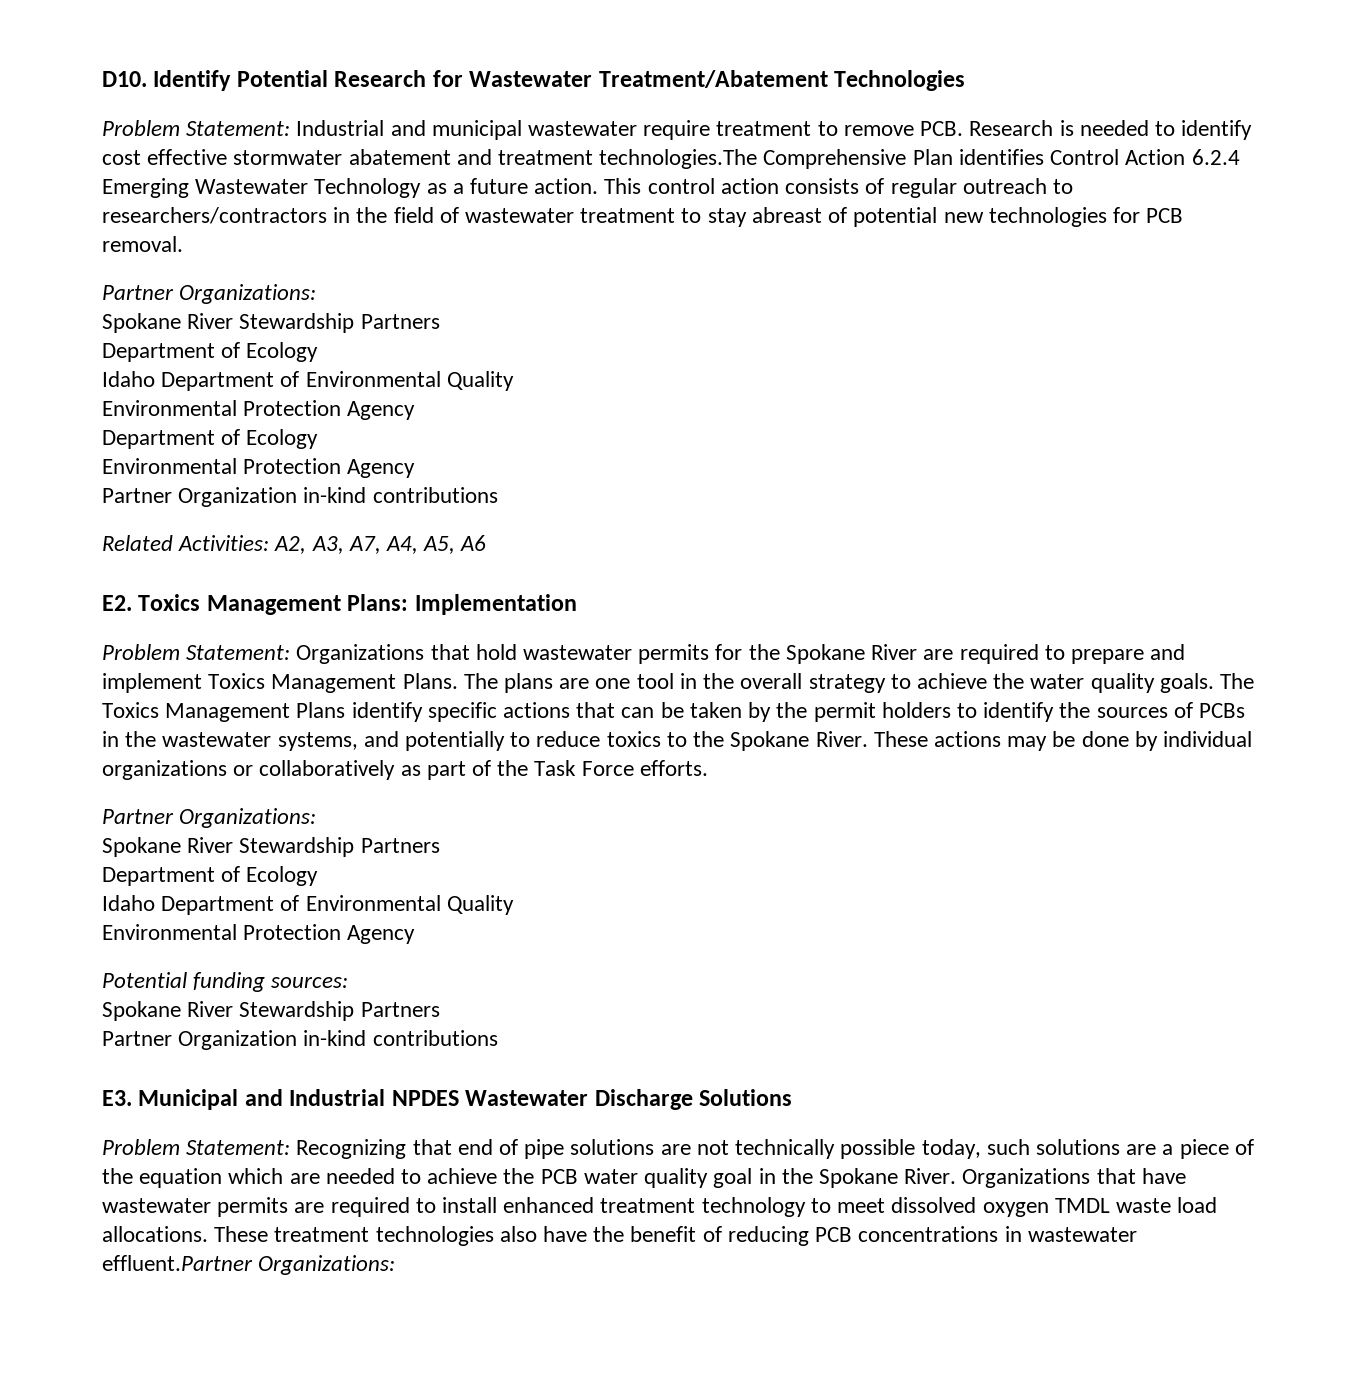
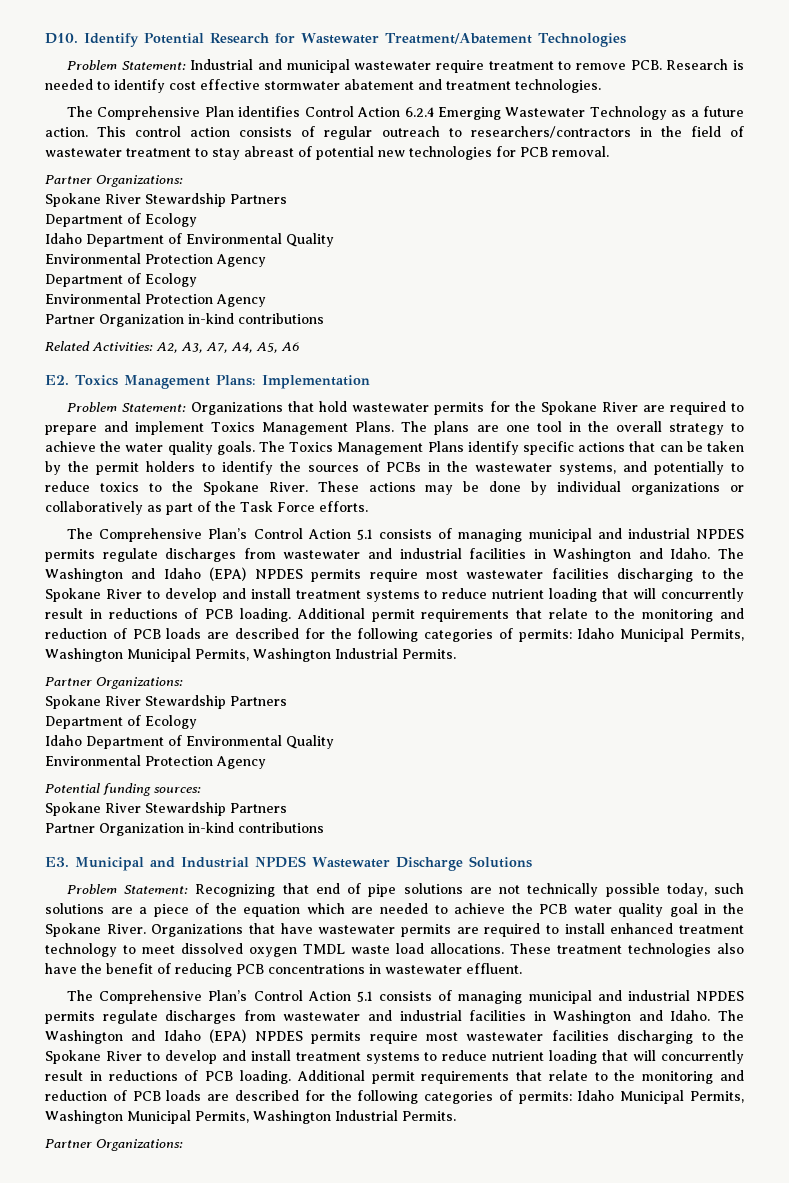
- Problem Statement: Industrial and municipal wastewater require treatment to remove PCB. Research is needed to identify cost effective stormwater abatement and treatment technologies.The Comprehensive Plan identifies Control Action 6.2.4 Emerging Wastewater Technology as a future action.
+ Problem Statement: Industrial and municipal wastewater require treatment to remove PCB. Research is needed to identify cost effective stormwater abatement and treatment technologies.
+ The Comprehensive Plan identifies Control Action 6.2.4 Emerging Wastewater Technology as a future action.
  These actions may be done by individual organizations or collaboratively as part of the Task Force efforts.
+ The Comprehensive Plan’s Control Action 5.1 consists of managing municipal and industrial NPDES permits regulate discharges from wastewater and industrial facilities in Washington and Idaho. The Washington and Idaho (EPA) NPDES permits require most wastewater facilities discharging to the Spokane River to develop and install treatment systems to reduce nutrient loading that will concurrently result in reductions of PCB loading. Additional permit requirements that relate to the monitoring and reduction of PCB loads are described for the following categories of permits: Idaho Municipal Permits, Washington Municipal Permits, Washington Industrial Permits.
- These treatment technologies also have the benefit of reducing PCB concentrations in wastewater effluent.Partner Organizations:
+ These treatment technologies also have the benefit of reducing PCB concentrations in wastewater effluent.
+ The Comprehensive Plan’s Control Action 5.1 consists of managing municipal and industrial NPDES permits regulate discharges from wastewater and industrial facilities in Washington and Idaho. The Washington and Idaho (EPA) NPDES permits require most wastewater facilities discharging to the Spokane River to develop and install treatment systems to reduce nutrient loading that will concurrently result in reductions of PCB loading. Additional permit requirements that relate to the monitoring and reduction of PCB loads are described for the following categories of permits: Idaho Municipal Permits, Washington Municipal Permits, Washington Industrial Permits.
+ Partner Organizations:

